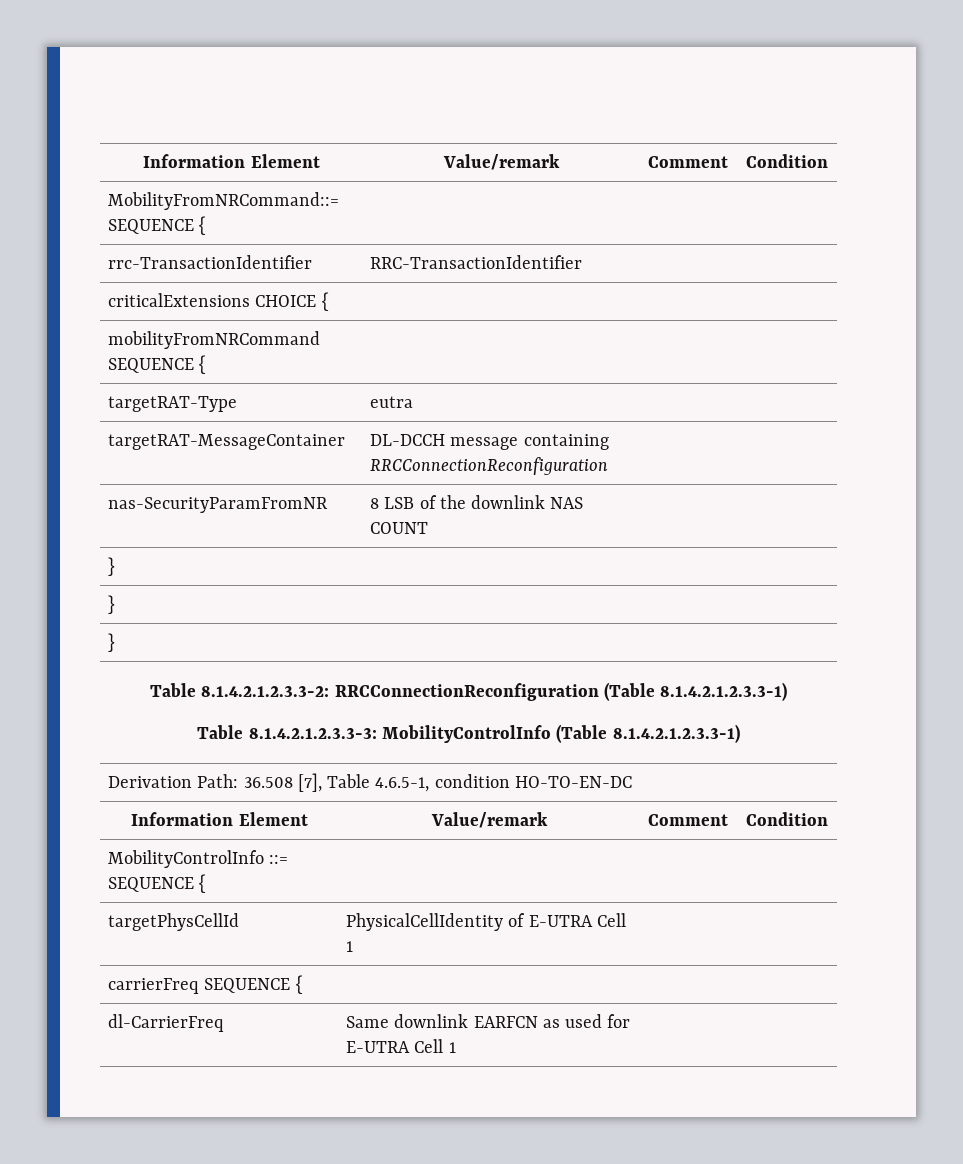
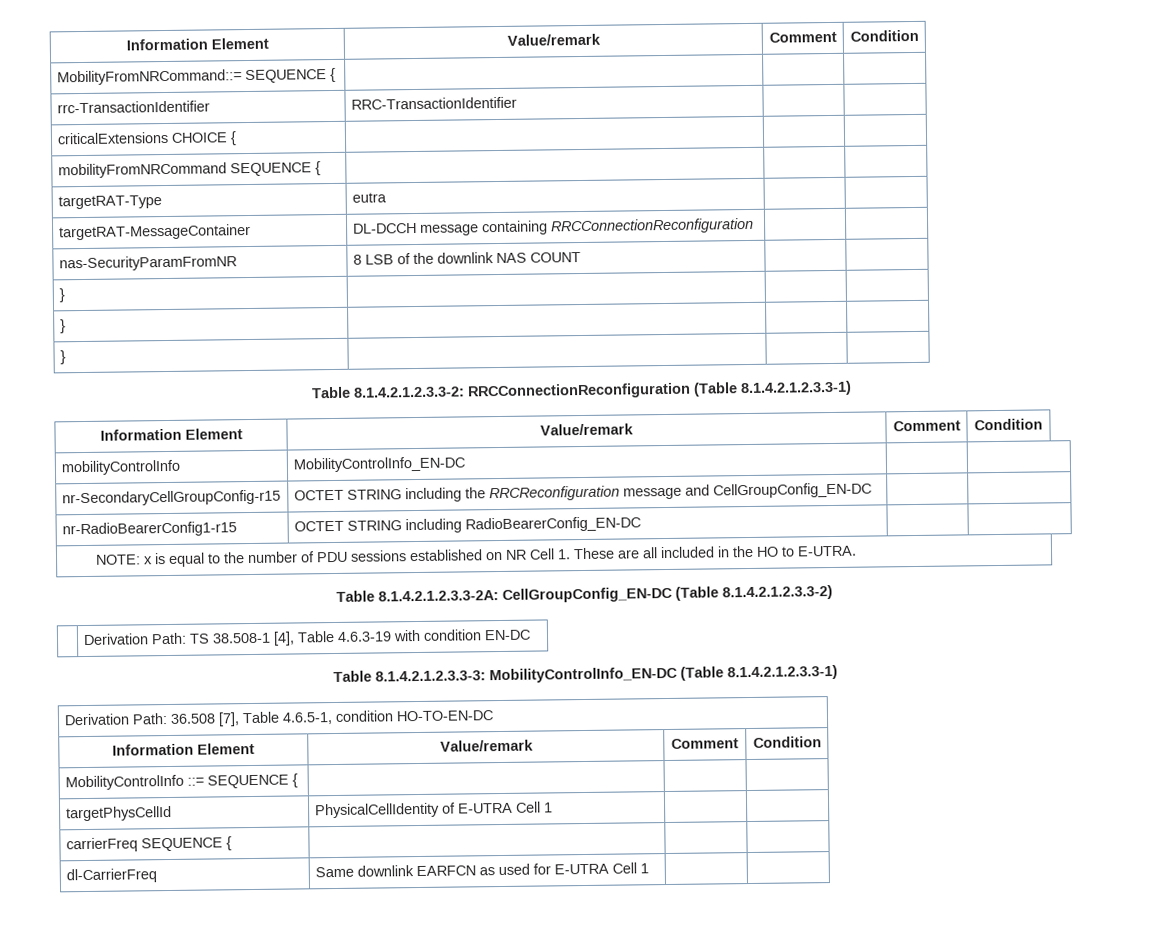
  Table 8.1.4.2.1.2.3.3-2: RRCConnectionReconfiguration (Table 8.1.4.2.1.2.3.3-1)
+ Information Element | Value/remark | Comment | Condition
+ mobilityControlInfo | MobilityControlInfo_EN-DC | |
+ nr-SecondaryCellGroupConfig-r15 | OCTET STRING including the RRCReconfiguration message and CellGroupConfig_EN-DC | |
+ nr-RadioBearerConfig1-r15 | OCTET STRING including RadioBearerConfig_EN-DC | |
+ NOTE: x is equal to the number of PDU sessions established on NR Cell 1. These are all included in the HO to E-UTRA.
+ Table 8.1.4.2.1.2.3.3-2A: CellGroupConfig_EN-DC (Table 8.1.4.2.1.2.3.3-2)
+ | Derivation Path: TS 38.508-1 [4], Table 4.6.3-19 with condition EN-DC
- Table 8.1.4.2.1.2.3.3-3: MobilityControlInfo (Table 8.1.4.2.1.2.3.3-1)
+ Table 8.1.4.2.1.2.3.3-3: MobilityControlInfo_EN-DC (Table 8.1.4.2.1.2.3.3-1)

